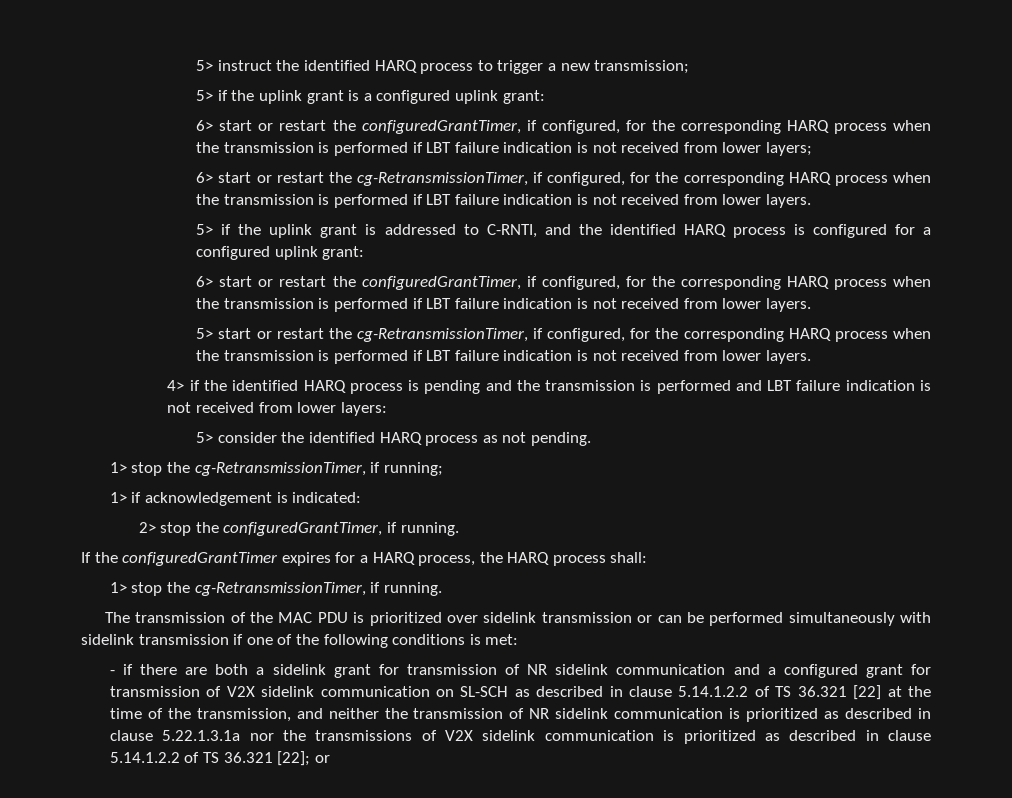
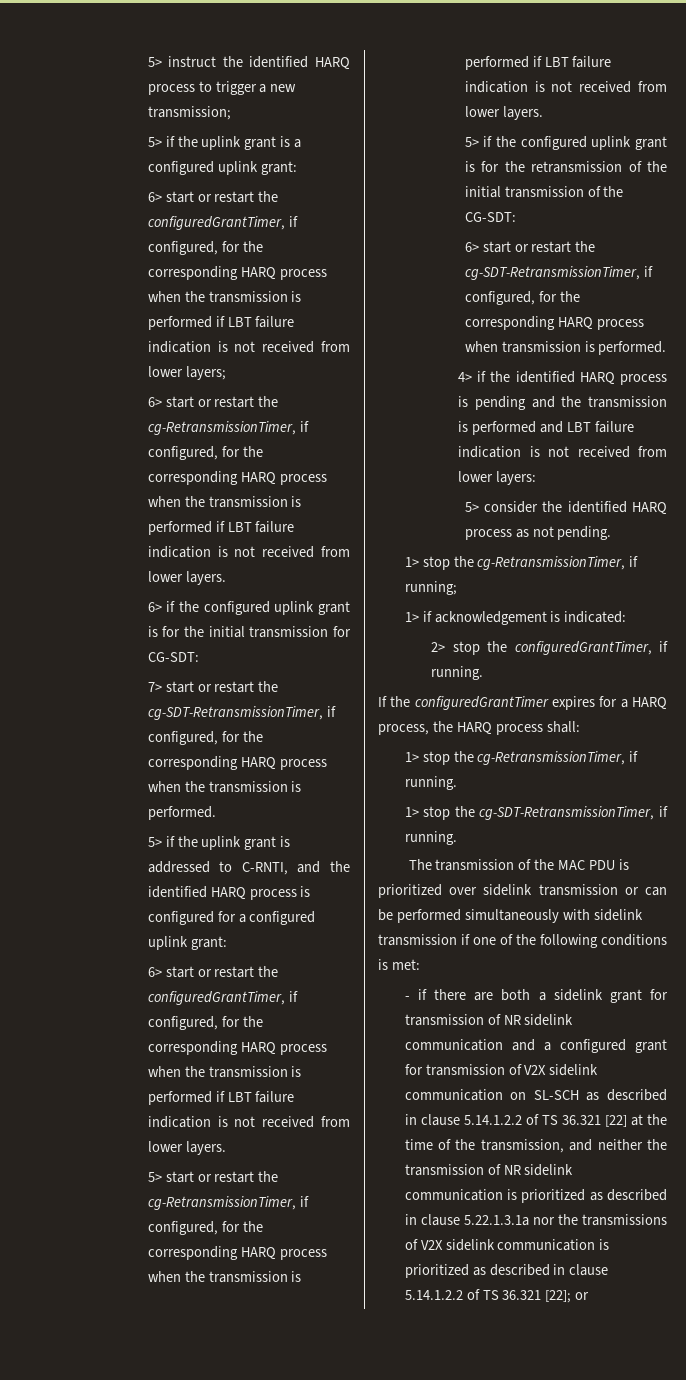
+ 6> if the configured uplink grant is for the initial transmission for CG-SDT:
+ 7> start or restart the cg-SDT-RetransmissionTimer, if configured, for the corresponding HARQ process when the transmission is performed.
+ 5> if the configured uplink grant is for the retransmission of the initial transmission of the CG-SDT:
+ 6> start or restart the cg-SDT-RetransmissionTimer, if configured, for the corresponding HARQ process when transmission is performed.
+ 1> stop the cg-SDT-RetransmissionTimer, if running.

